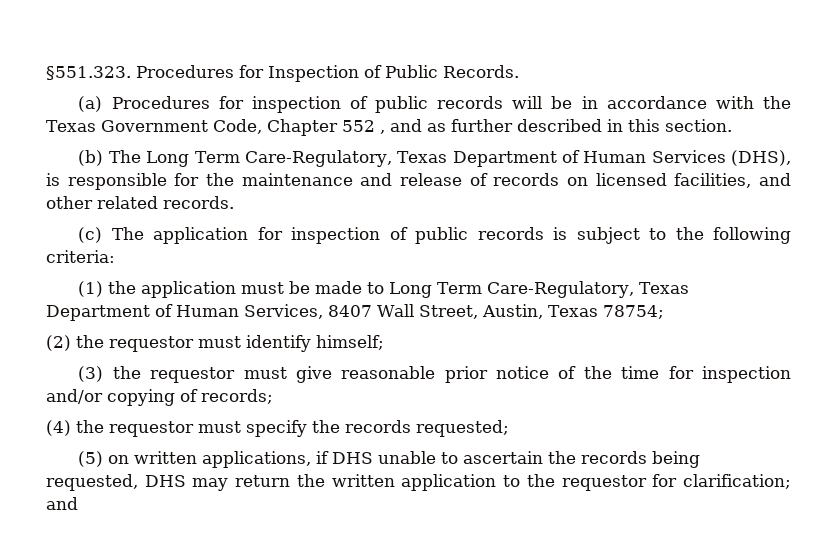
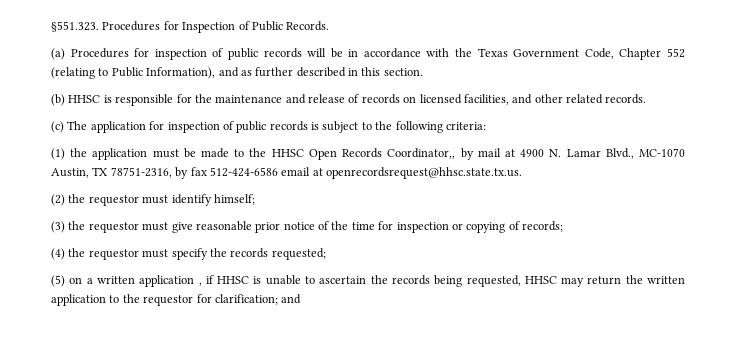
- (a) Procedures for inspection of public records will be in accordance with the Texas Government Code, Chapter 552 , and as further described in this section.
+ (a) Procedures for inspection of public records will be in accordance with the Texas Government Code, Chapter 552 (relating to Public Information), and as further described in this section.
- (b) The Long Term Care-Regulatory, Texas Department of Human Services (DHS), is responsible for the maintenance and release of records on licensed facilities, and other related records.
+ (b) HHSC is responsible for the maintenance and release of records on licensed facilities, and other related records.
- (1) the application must be made to Long Term Care-Regulatory, Texas Department of Human Services, 8407 Wall Street, Austin, Texas 78754;
+ (1) the application must be made to the HHSC Open Records Coordinator,, by mail at 4900 N. Lamar Blvd., MC-1070 Austin, TX 78751-2316, by fax 512-424-6586 email at openrecordsrequest@hhsc.state.tx.us.
- (3) the requestor must give reasonable prior notice of the time for inspection and/or copying of records;
+ (3) the requestor must give reasonable prior notice of the time for inspection or copying of records;
- (5) on written applications, if DHS unable to ascertain the records being requested, DHS may return the written application to the requestor for clarification; and
+ (5) on a written application , if HHSC is unable to ascertain the records being requested, HHSC may return the written application to the requestor for clarification; and

